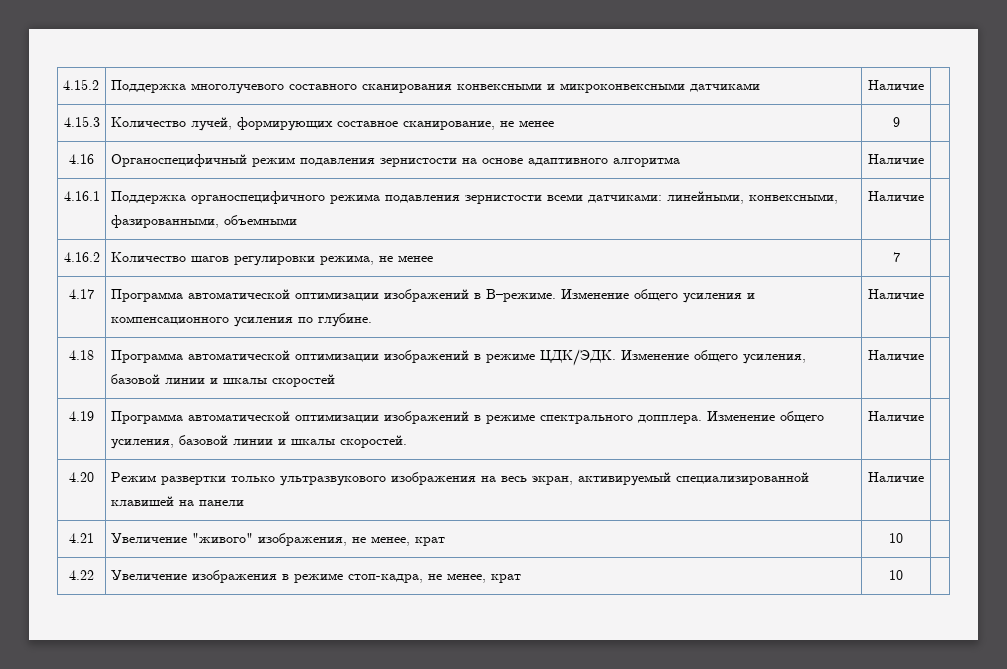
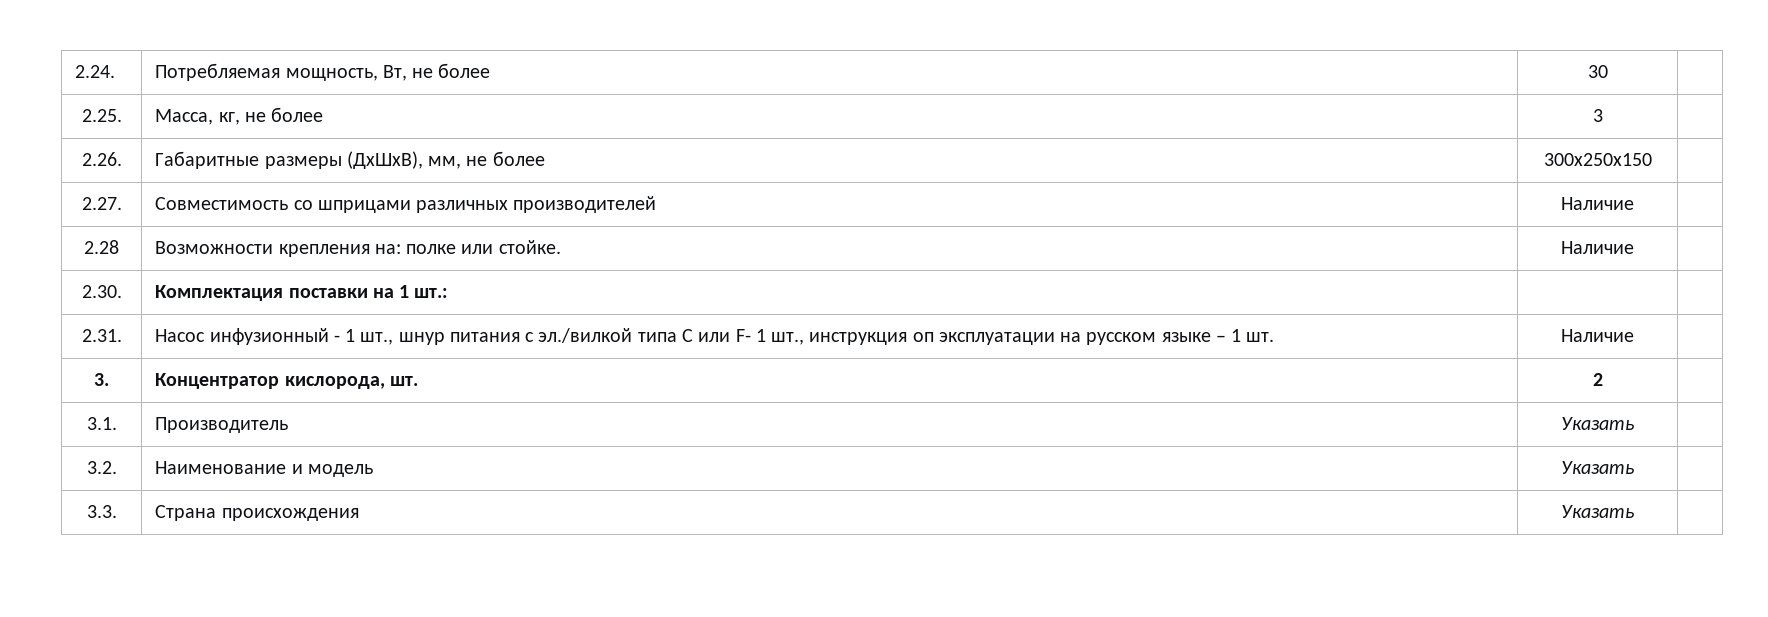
- 4.15.2 | Поддержка многолучевого составного сканирования конвексными и микроконвексными датчиками | Наличие |
- 4.15.3 | Количество лучей, формирующих составное сканирование, не менее | 9 |
- 4.16 | Органоспецифичный режим подавления зернистости на основе адаптивного алгоритма | Наличие |
- 4.16.1 | Поддержка органоспецифичного режима подавления зернистости всеми датчиками: линейными, конвексными, фазированными, объемными | Наличие |
- 4.16.2 | Количество шагов регулировки режима, не менее | 7 |
- 4.17 | Программа автоматической оптимизации изображений в В–режиме. Изменение общего усиления и компенсационного усиления по глубине. | Наличие |
- 4.18 | Программа автоматической оптимизации изображений в режиме ЦДК/ЭДК. Изменение общего усиления, базовой линии и шкалы скоростей | Наличие |
- 4.19 | Программа автоматической оптимизации изображений в режиме спектрального допплера. Изменение общего усиления, базовой линии и шкалы скоростей. | Наличие |
- 4.20 | Режим развертки только ультразвукового изображения на весь экран, активируемый специализированной клавишей на панели | Наличие |
- 4.21 | Увеличение "живого" изображения, не менее, крат | 10 |
- 4.22 | Увеличение изображения в режиме стоп-кадра, не менее, крат | 10 |
+ 2.24. | Потребляемая мощность, Вт, не более | 30 |
+ 2.25. | Масса, кг, не более | 3 |
+ 2.26. | Габаритные размеры (ДхШхВ), мм, не более | 300х250х150 |
+ 2.27. | Совместимость со шприцами различных производителей | Наличие |
+ 2.28 | Возможности крепления на: полке или стойке. | Наличие |
+ 2.30. | Комплектация поставки на 1 шт.: | |
+ 2.31. | Насос инфузионный - 1 шт., шнур питания с эл./вилкой типа С или F- 1 шт., инструкция оп эксплуатации на русском языке – 1 шт. | Наличие |
+ 3. | Концентратор кислорода, шт. | 2 |
+ 3.1. | Производитель | Указать |
+ 3.2. | Наименование и модель | Указать |
+ 3.3. | Страна происхождения | Указать |

